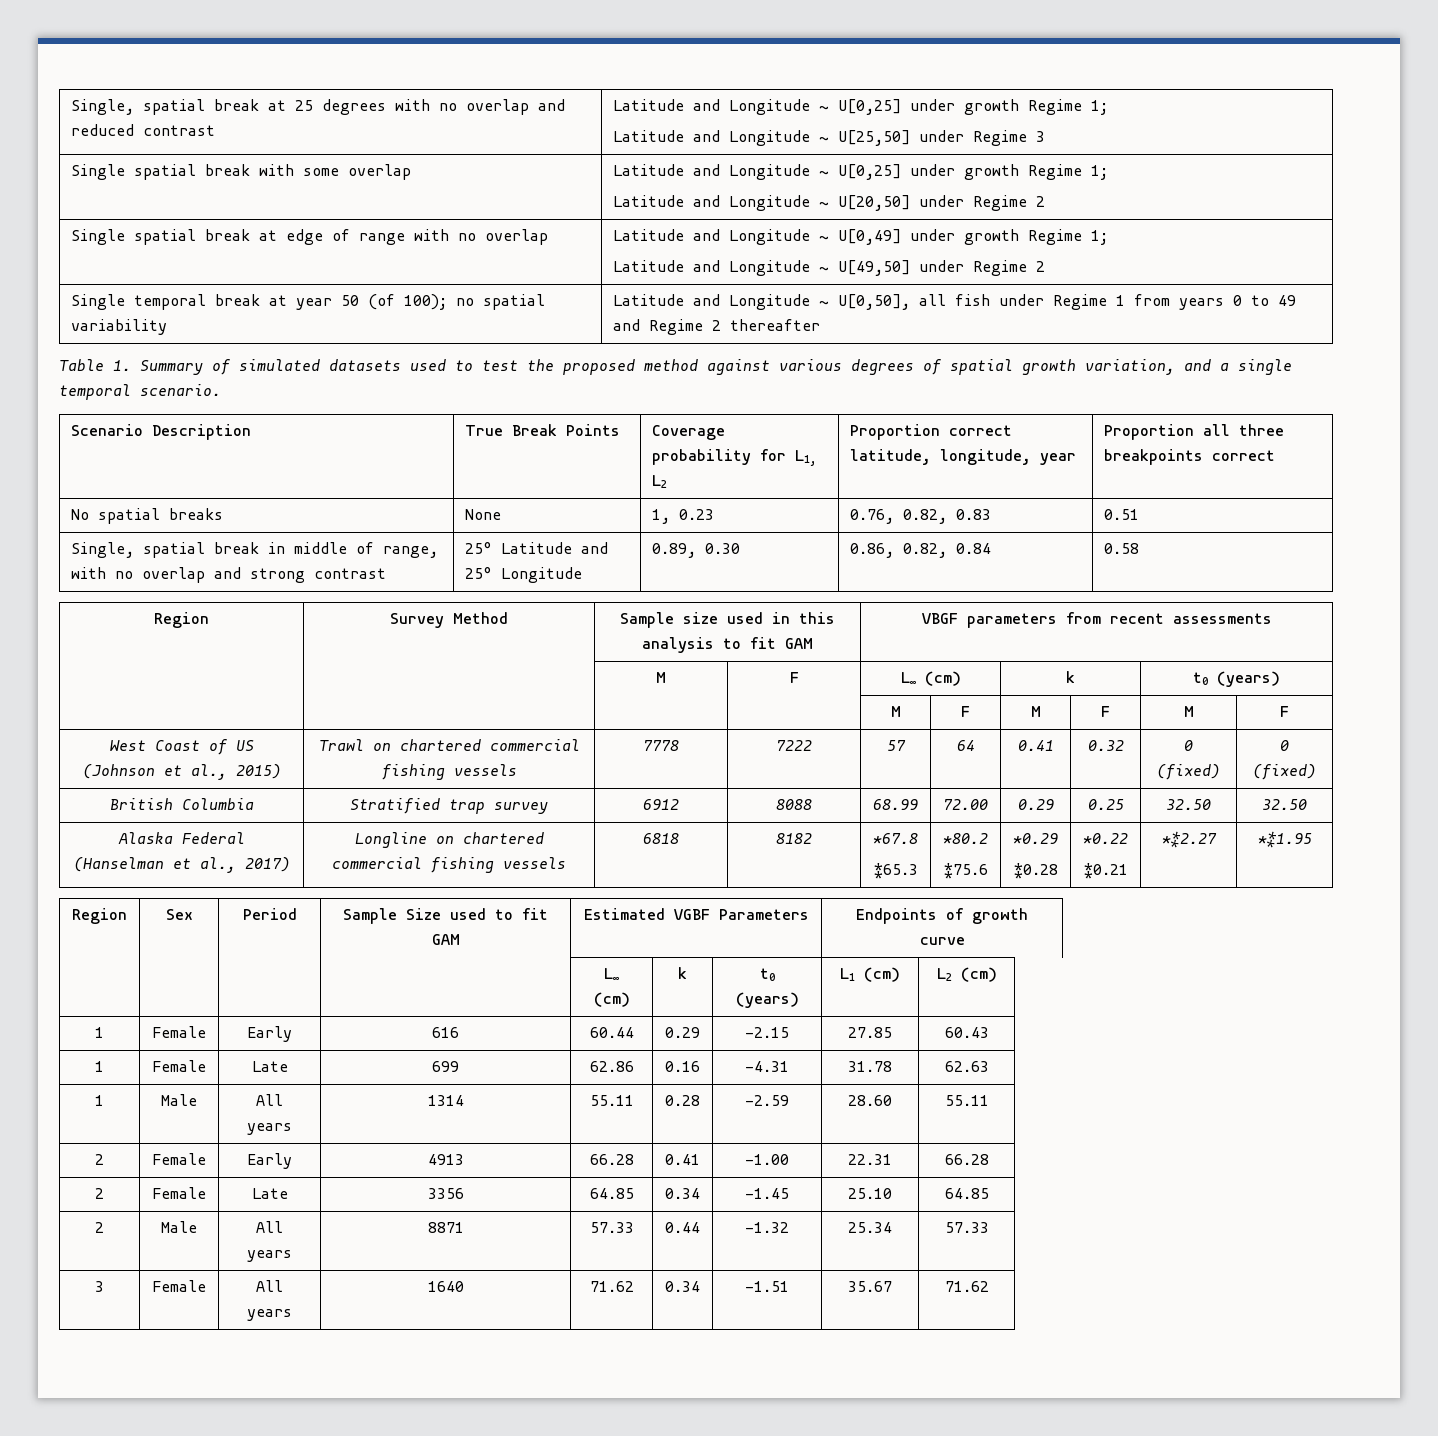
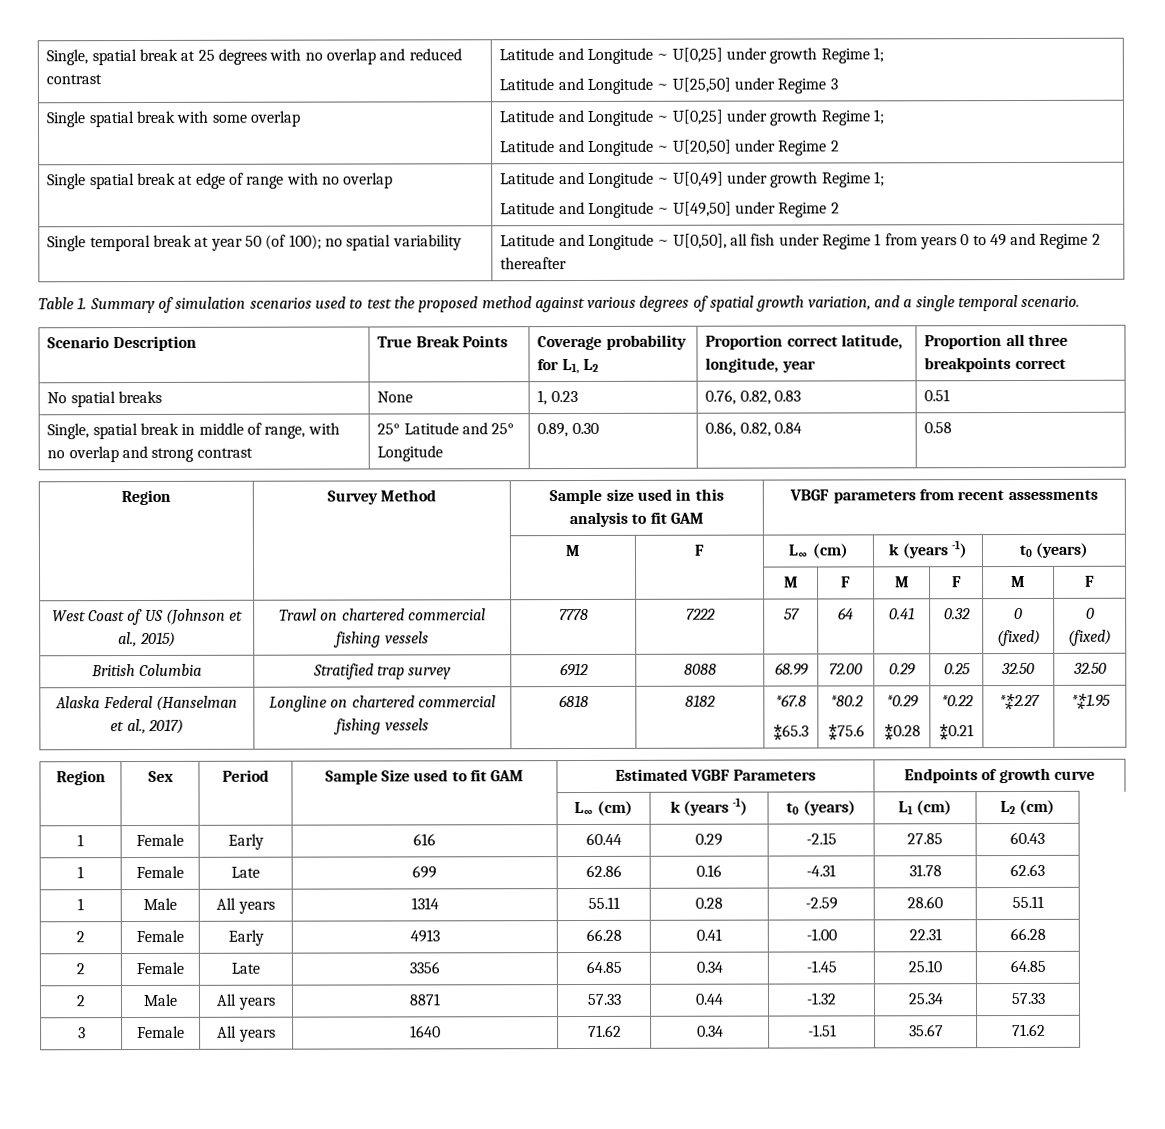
- Table 1. Summary of simulated datasets used to test the proposed method against various degrees of spatial growth variation, and a single temporal scenario.
+ Table 1. Summary of simulation scenarios used to test the proposed method against various degrees of spatial growth variation, and a single temporal scenario.
- | | M | F | L∞ (cm) | k | t0 (years)
+ | | M | F | L∞ (cm) | k (years -1) | t0 (years)
- | | | | L∞ (cm) | k | t0 (years) | L1 (cm) | L2 (cm)
+ | | | | L∞ (cm) | k (years -1) | t0 (years) | L1 (cm) | L2 (cm)

